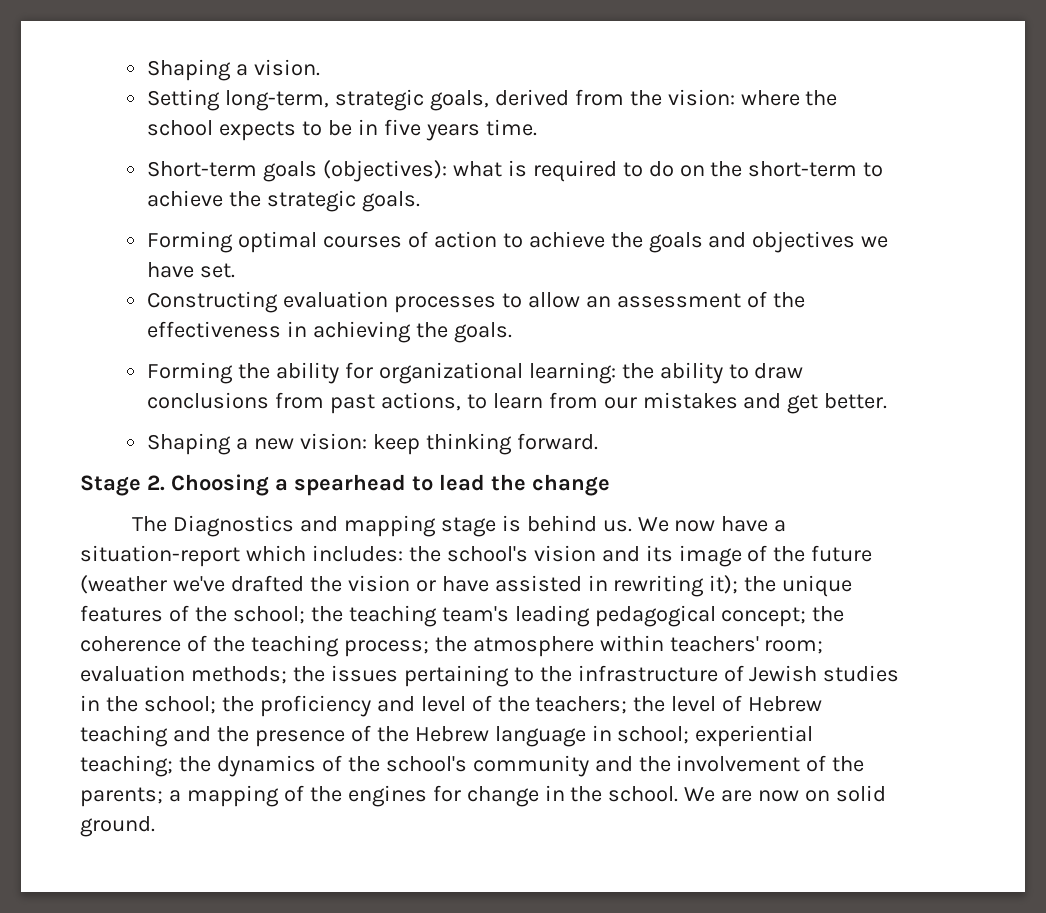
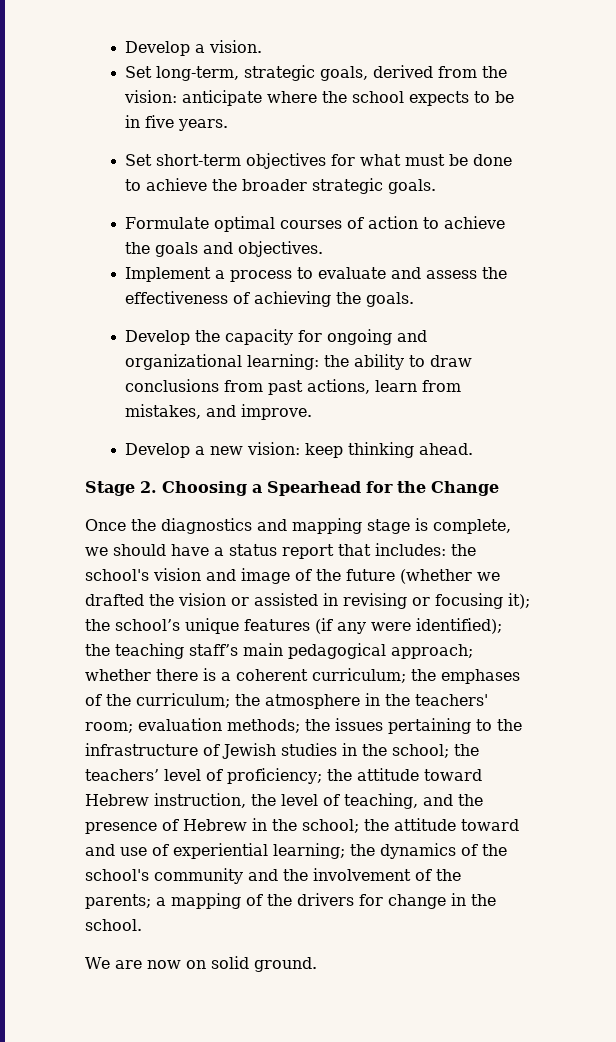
- Shaping a vision.
+ Develop a vision.
- Setting long-term, strategic goals, derived from the vision: where the school expects to be in five years time.
- Short-term goals (objectives): what is required to do on the short-term to achieve the strategic goals.
+ Set long-term, strategic goals, derived from the vision: anticipate where the school expects to be in five years.
+ Set short-term objectives for what must be done to achieve the broader strategic goals.
- Forming optimal courses of action to achieve the goals and objectives we have set.
- Constructing evaluation processes to allow an assessment of the effectiveness in achieving the goals.
+ Formulate optimal courses of action to achieve the goals and objectives.
+ Implement a process to evaluate and assess the effectiveness of achieving the goals.
- Forming the ability for organizational learning: the ability to draw conclusions from past actions, to learn from our mistakes and get better.
- Shaping a new vision: keep thinking forward.
+ Develop the capacity for ongoing and organizational learning: the ability to draw conclusions from past actions, learn from mistakes, and improve.
+ Develop a new vision: keep thinking ahead.
- Stage 2. Choosing a spearhead to lead the change
- The Diagnostics and mapping stage is behind us. We now have a situation-report which includes:
+ Stage 2. Choosing a Spearhead for the Change
+ Once the diagnostics and mapping stage is complete, we should have a status report that includes:
- the school's vision and its image of the future (weather we've drafted the vision or have assisted in rewriting it);
+ the school's vision and image of the future (whether we drafted the vision or assisted in revising or focusing it);
- the unique features of the school; the teaching team's leading pedagogical concept; the coherence of the teaching process; the atmosphere within teachers' room;
+ the school’s unique features (if any were identified); the teaching staff’s main pedagogical approach; whether there is a coherent curriculum; the emphases of the curriculum; the atmosphere in the teachers' room;
- the proficiency and level of the teachers; the level of Hebrew teaching and the presence of the Hebrew language in school; experiential teaching;
+ the teachers’ level of proficiency; the attitude toward Hebrew instruction, the level of teaching, and the presence of Hebrew in the school; the attitude toward and use of experiential learning;
- a mapping of the engines for change in the school. We are now on solid ground.
+ a mapping of the drivers for change in the school.
+ We are now on solid ground.

